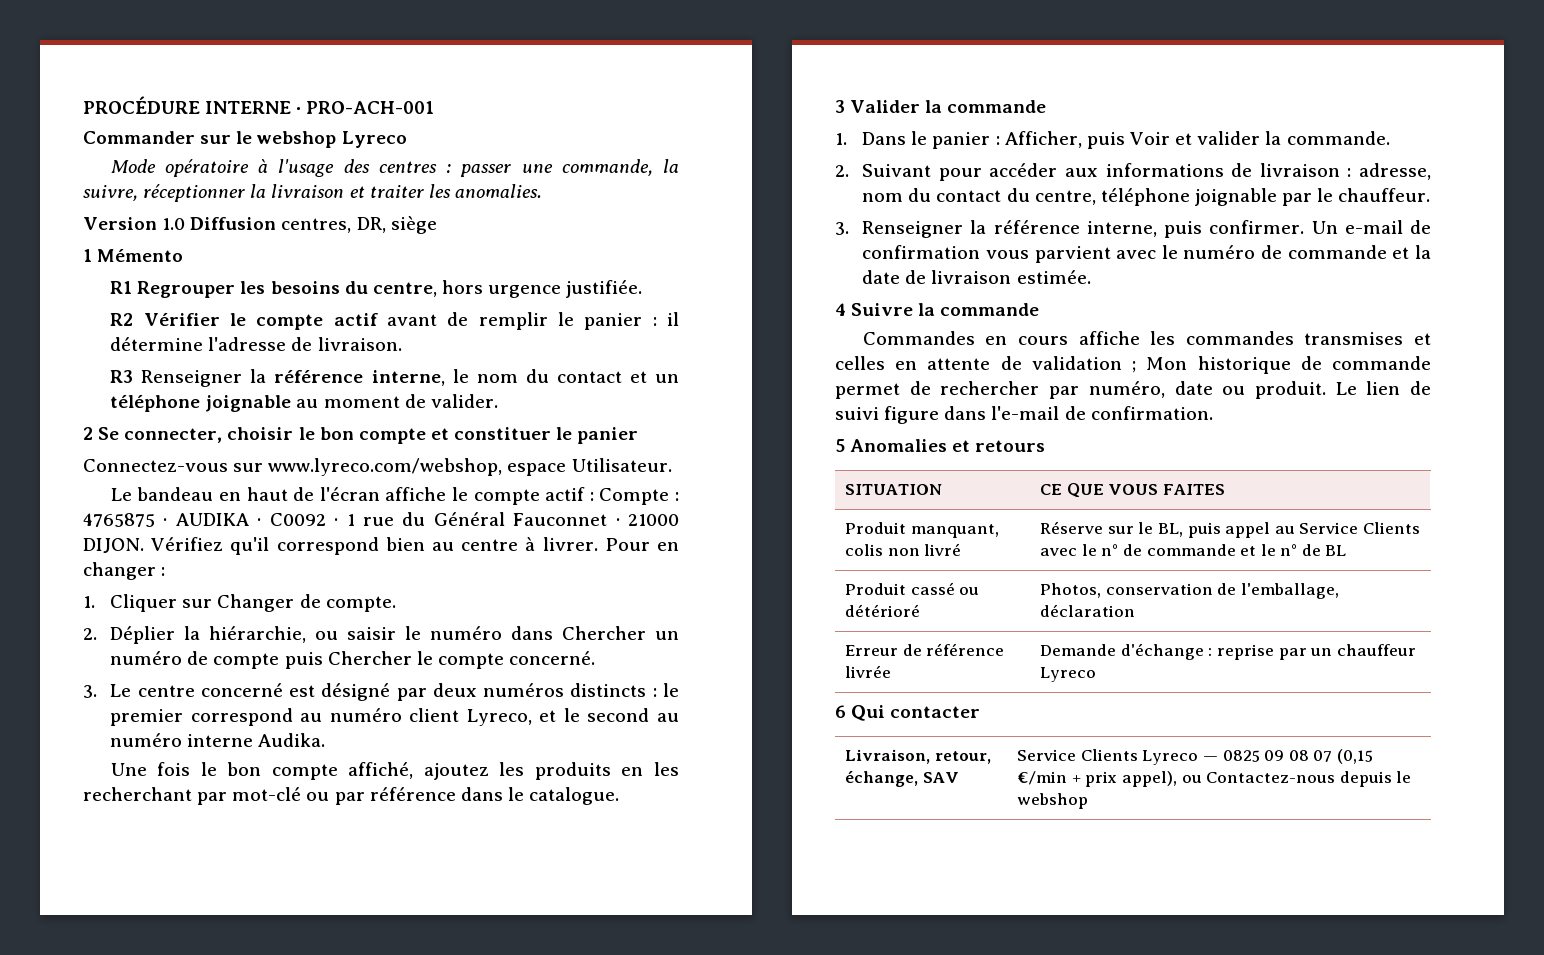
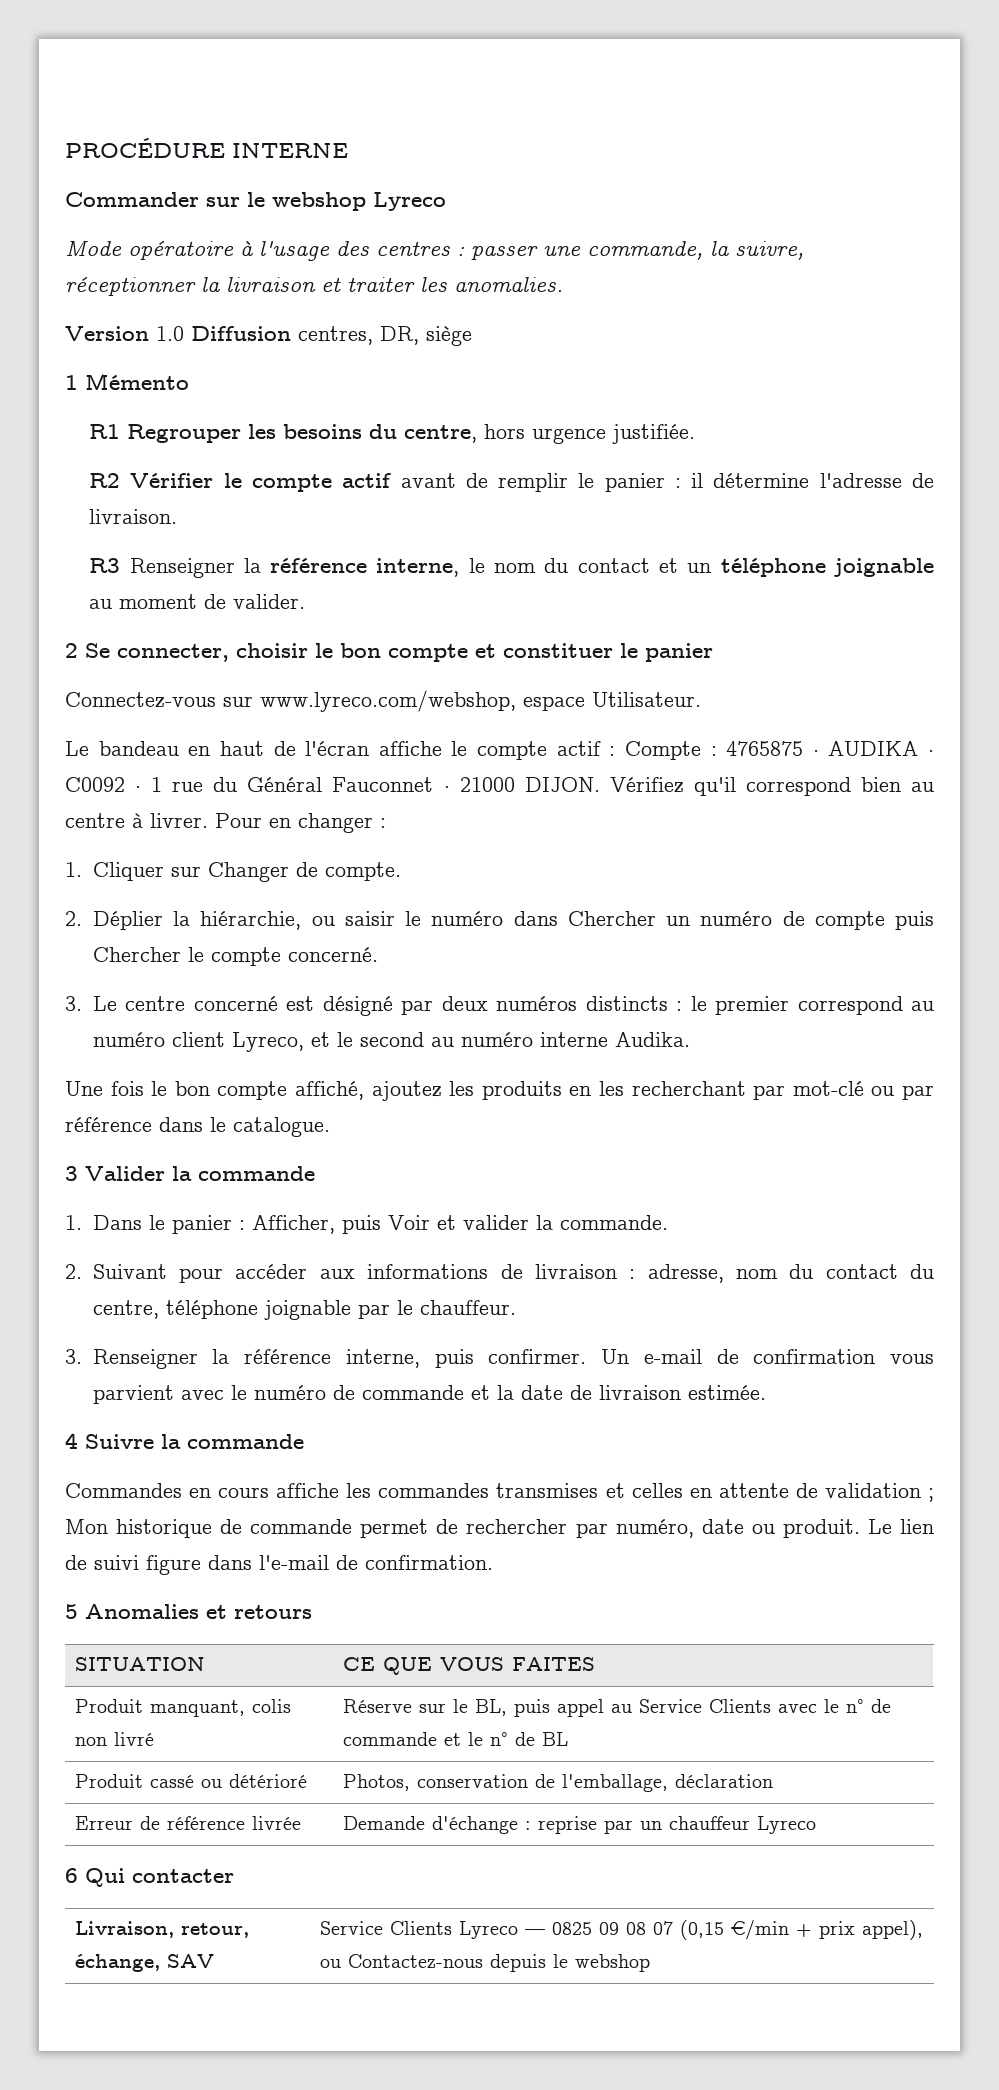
- PROCÉDURE INTERNE · PRO-ACH-001
+ PROCÉDURE INTERNE

